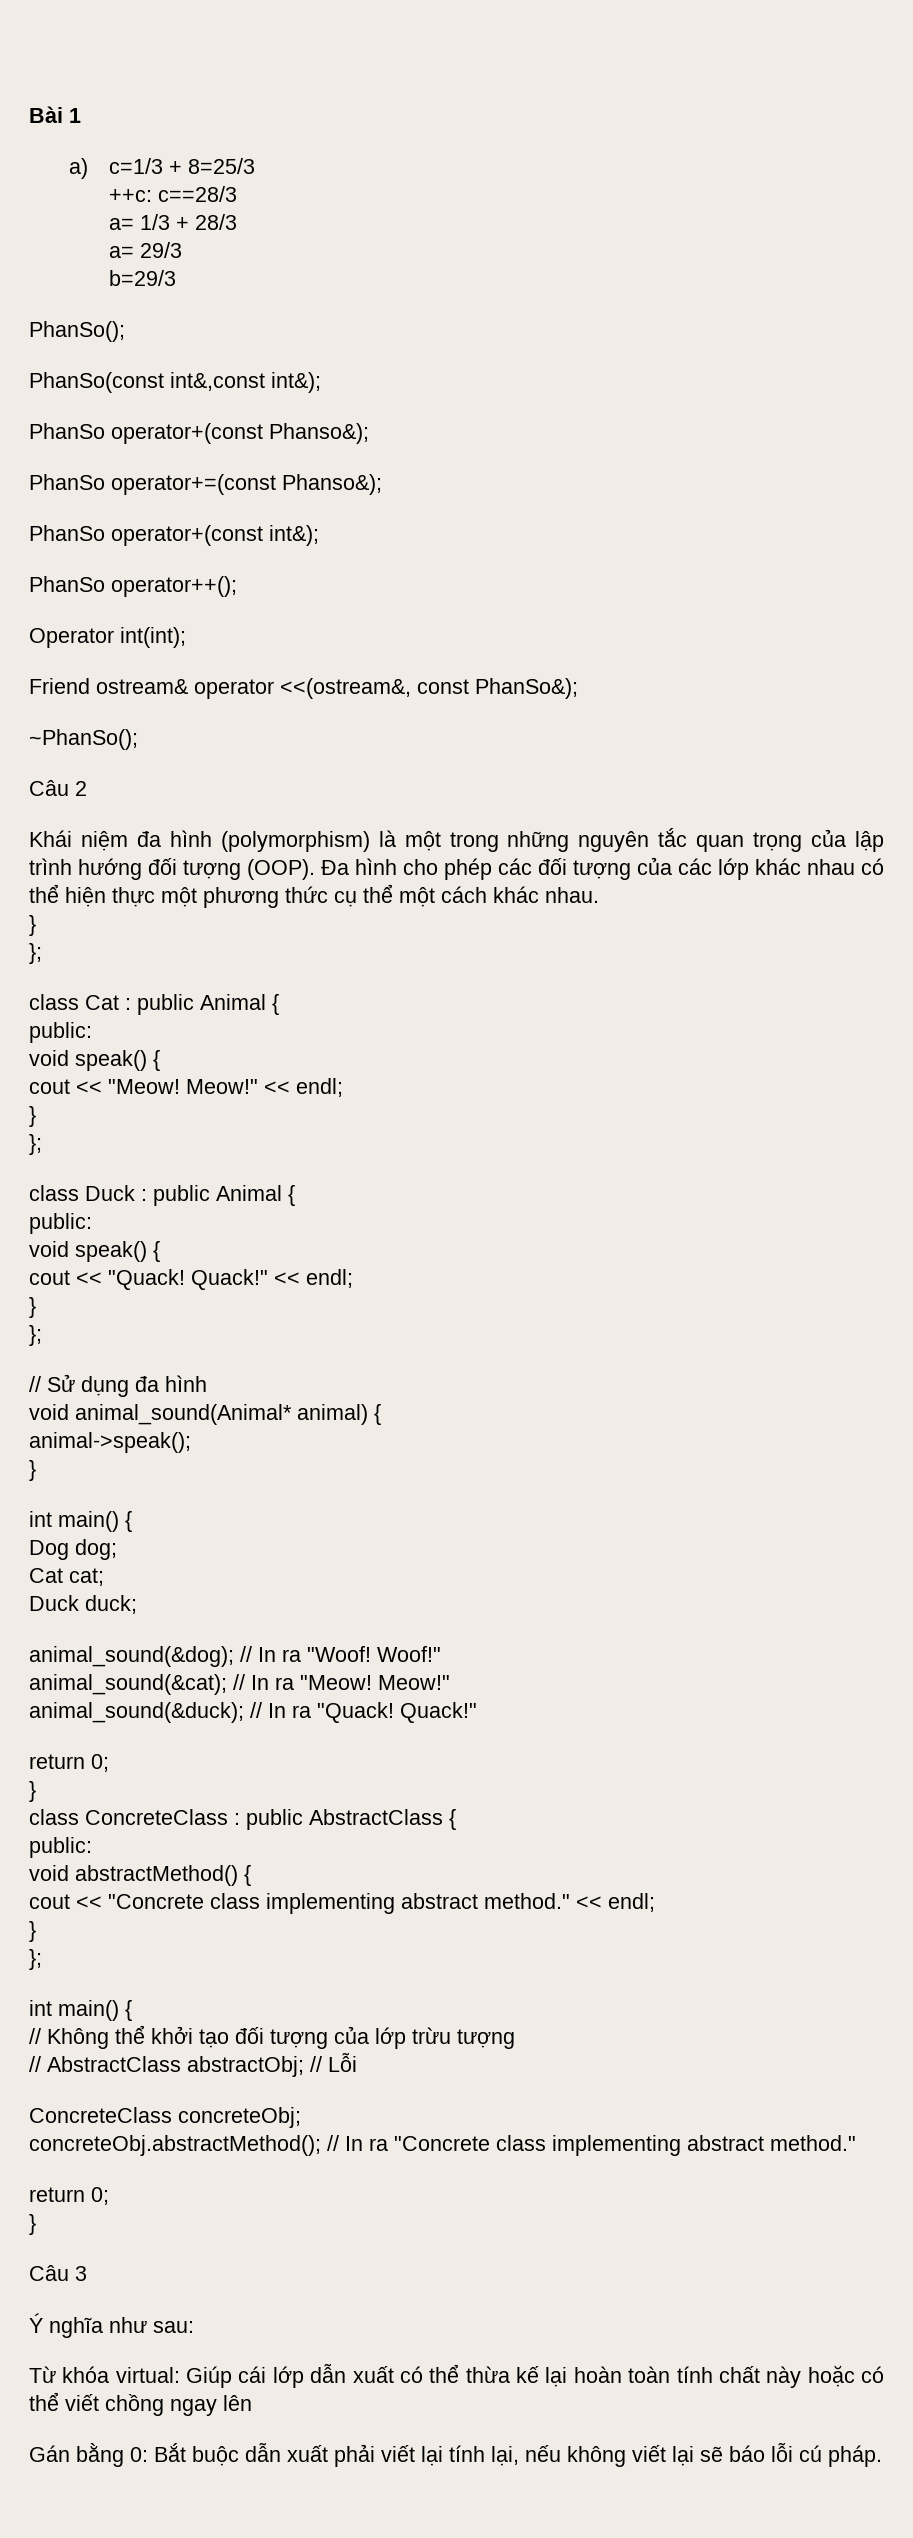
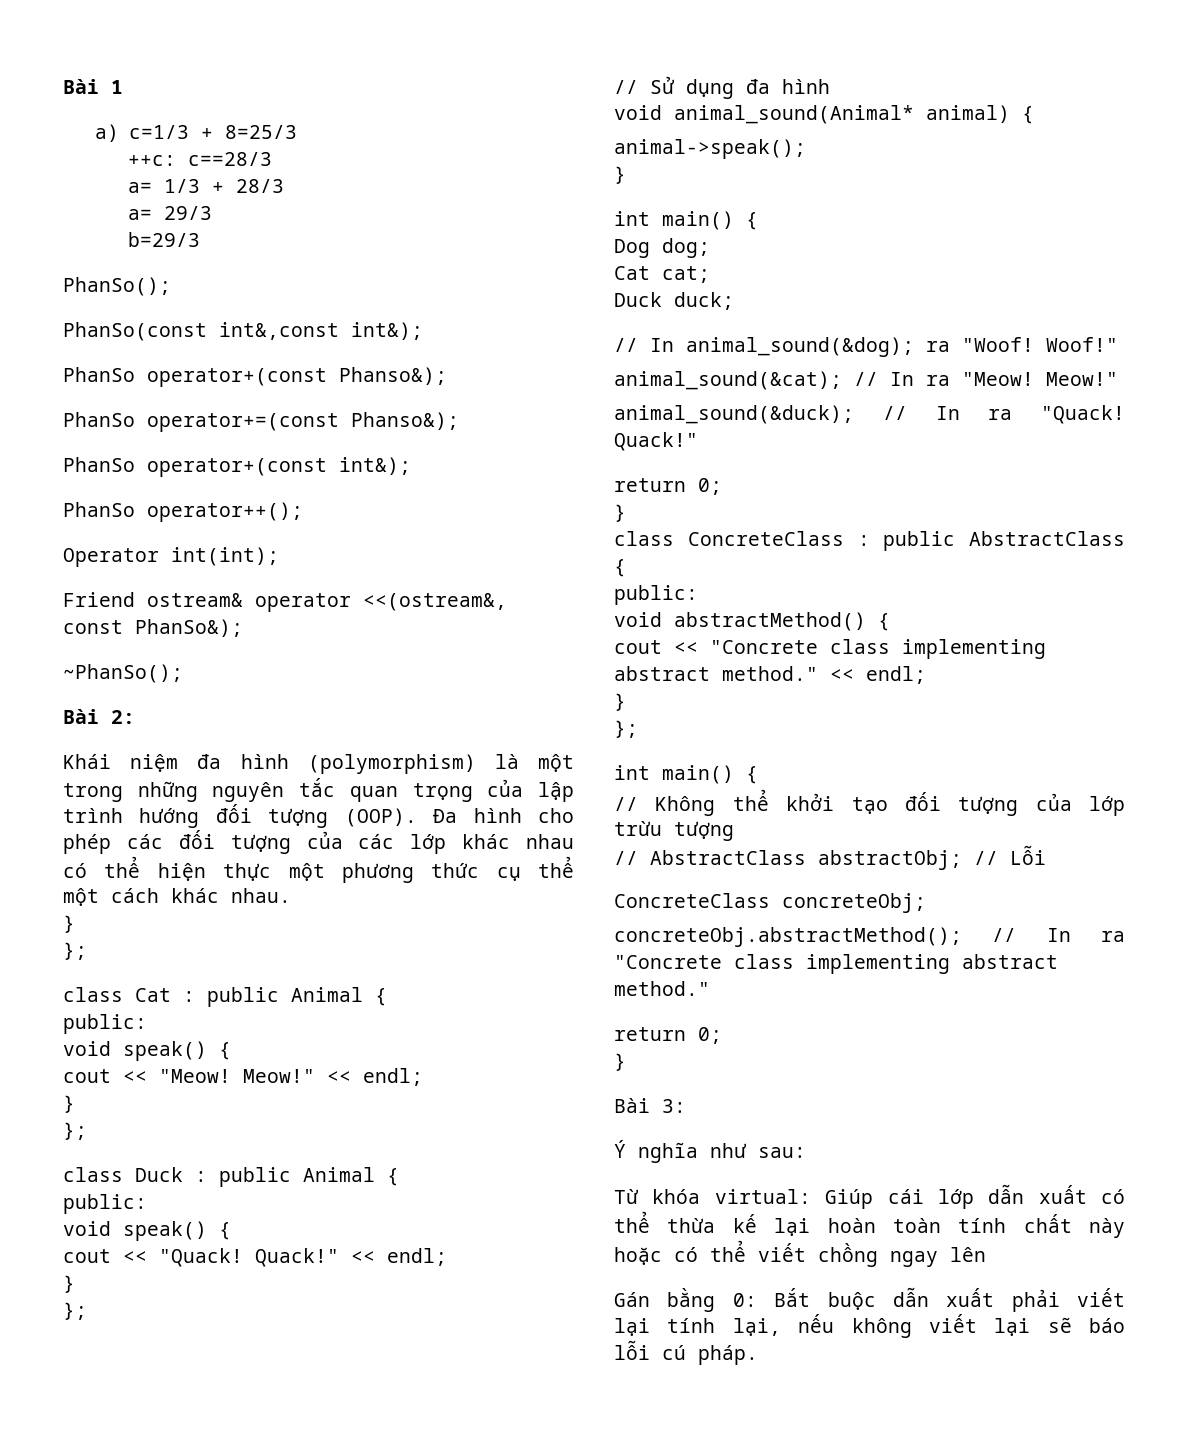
- Câu 2
+ Bài 2:
- animal_sound(&dog); // In ra "Woof!
+ // In animal_sound(&dog); ra "Woof!
- Câu 3
+ Bài 3:

